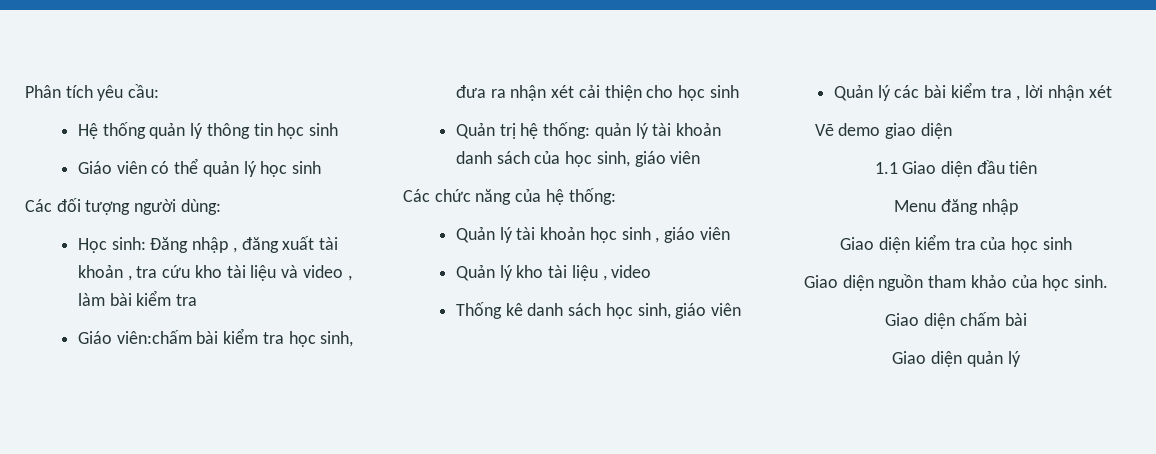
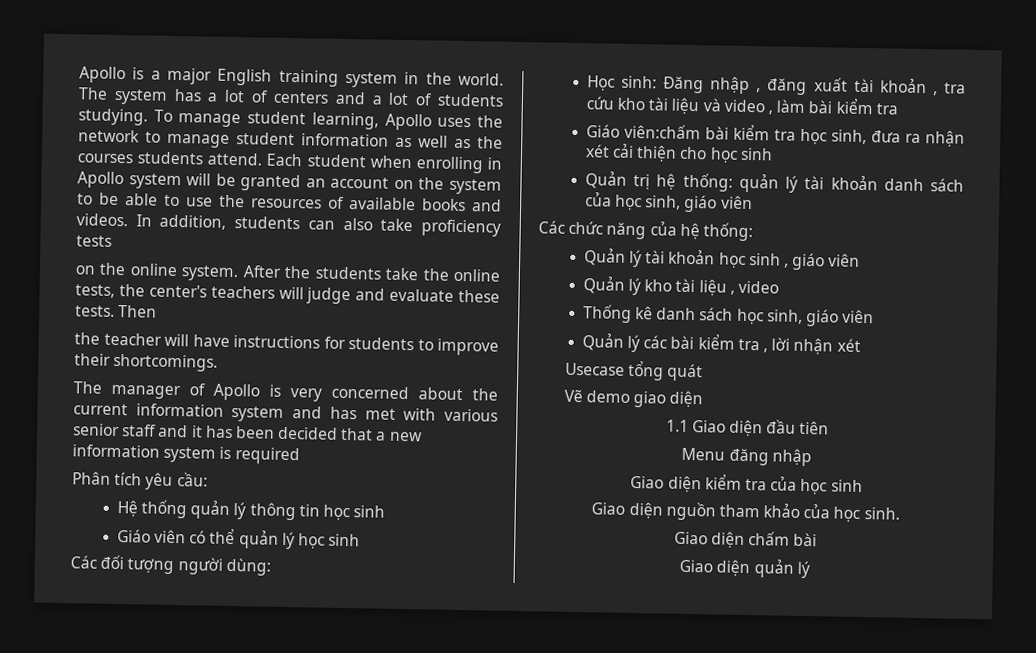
+ Apollo is a major English training system in the world. The system has a lot of centers and a lot of students studying. To manage student learning, Apollo uses the network to manage student information as well as the courses students attend. Each student when enrolling in Apollo system will be granted an account on the system to be able to use the resources of available books and videos. In addition, students can also take proficiency tests
+ on the online system. After the students take the online tests, the center's teachers will judge and evaluate these tests. Then
+ the teacher will have instructions for students to improve their shortcomings.
+ The manager of Apollo is very concerned about the current information system and has met with various senior staff and it has been decided that a new information system is required
+ Usecase tổng quát

